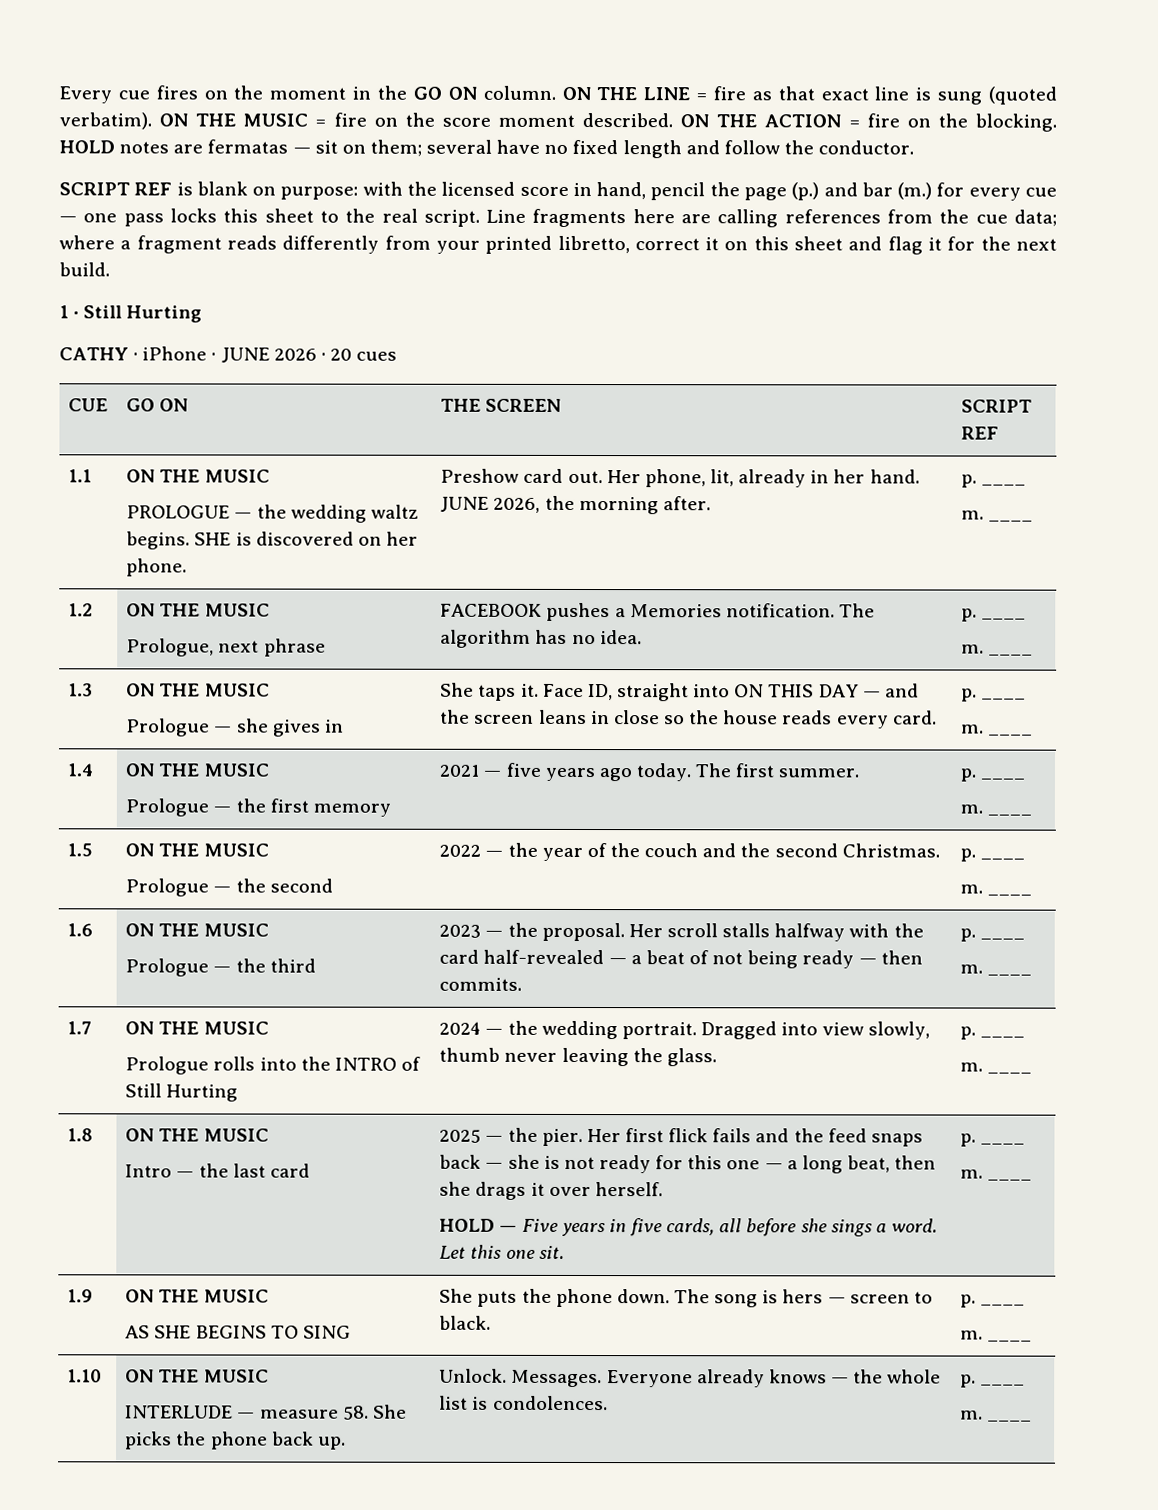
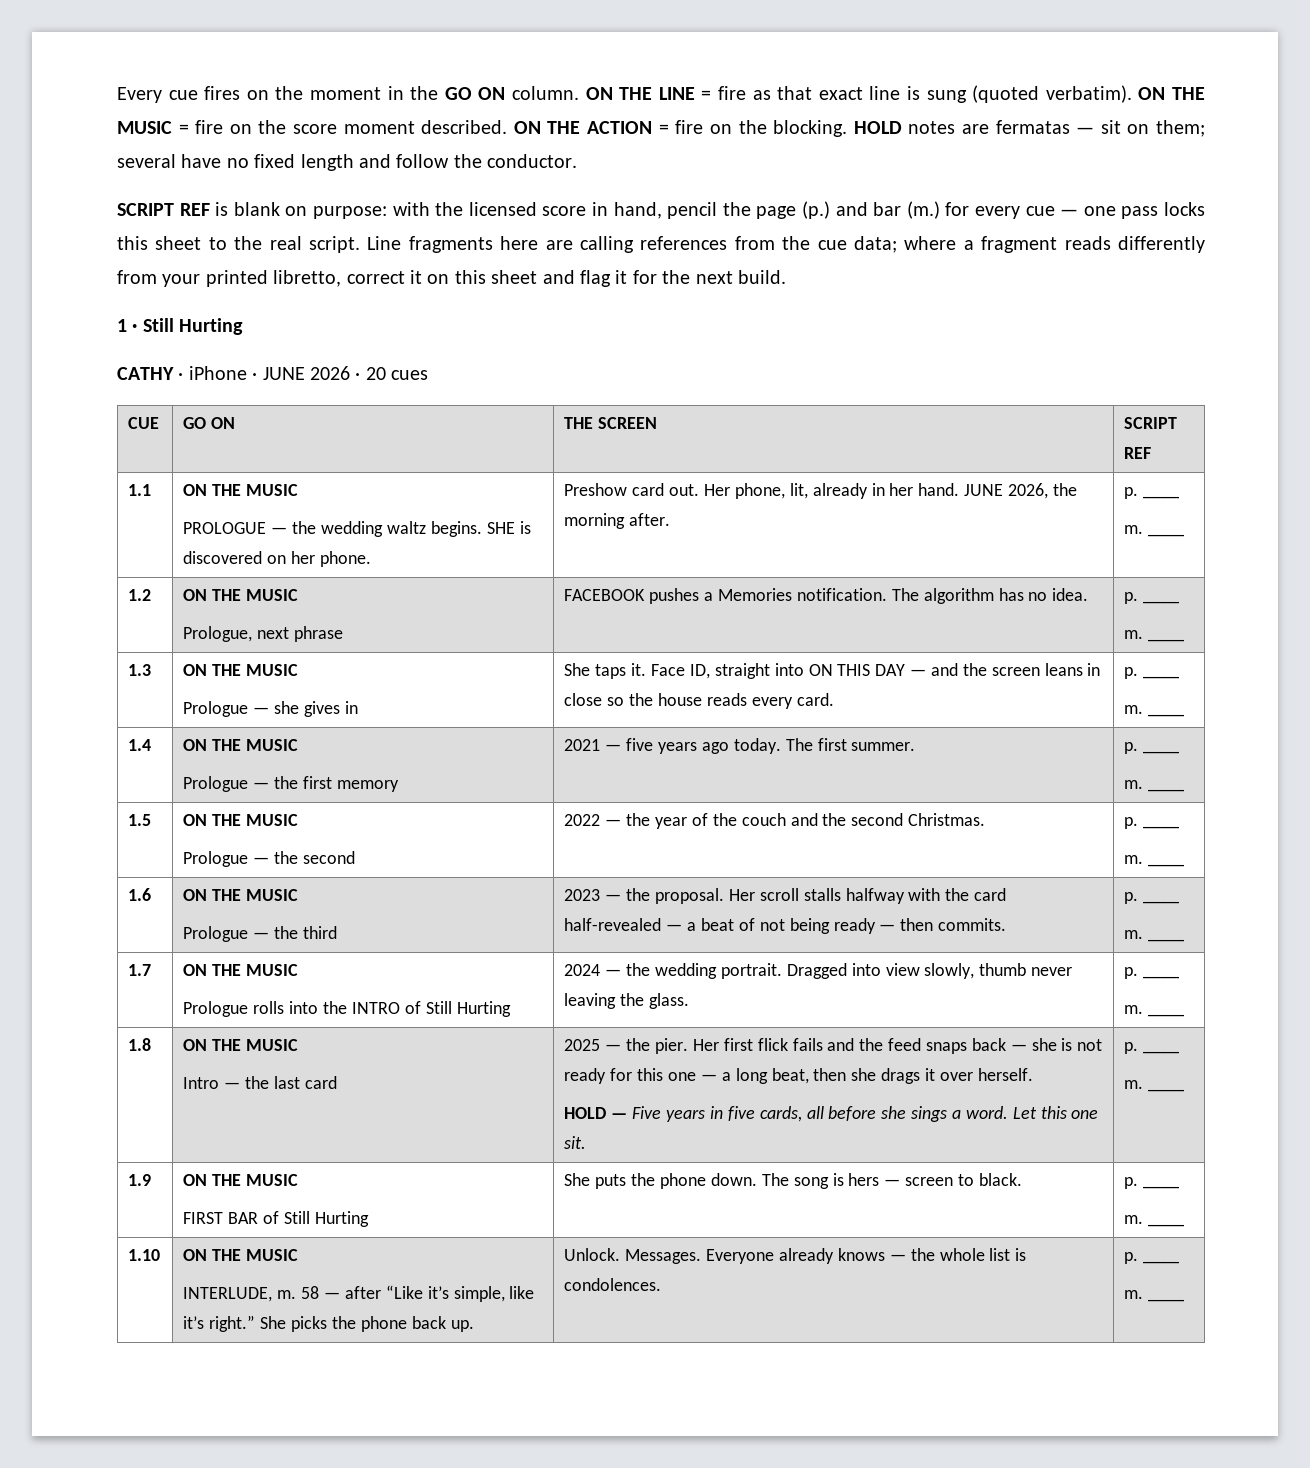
  1.9 | ON THE MUSIC
- AS SHE BEGINS TO SING | She puts the phone down. The song is hers — screen to black. | p. ____
+ FIRST BAR of Still Hurting | She puts the phone down. The song is hers — screen to black. | p. ____
  1.10 | ON THE MUSIC
- INTERLUDE — measure 58. She picks the phone back up. | Unlock. Messages. Everyone already knows — the whole list is condolences. | p. ____
+ INTERLUDE, m. 58 — after “Like it’s simple, like it’s right.” She picks the phone back up. | Unlock. Messages. Everyone already knows — the whole list is condolences. | p. ____

